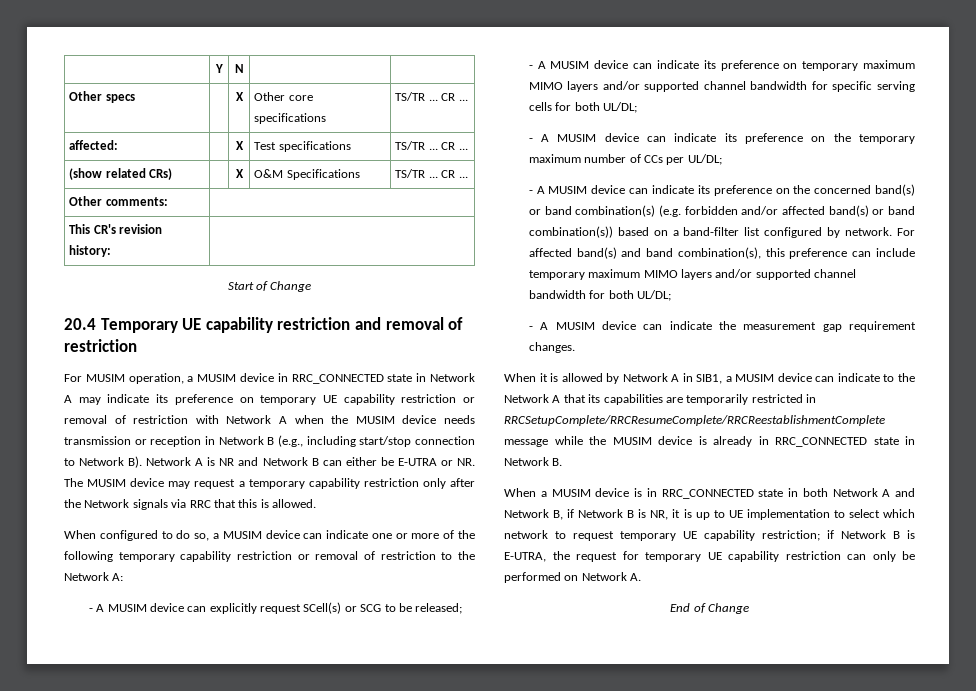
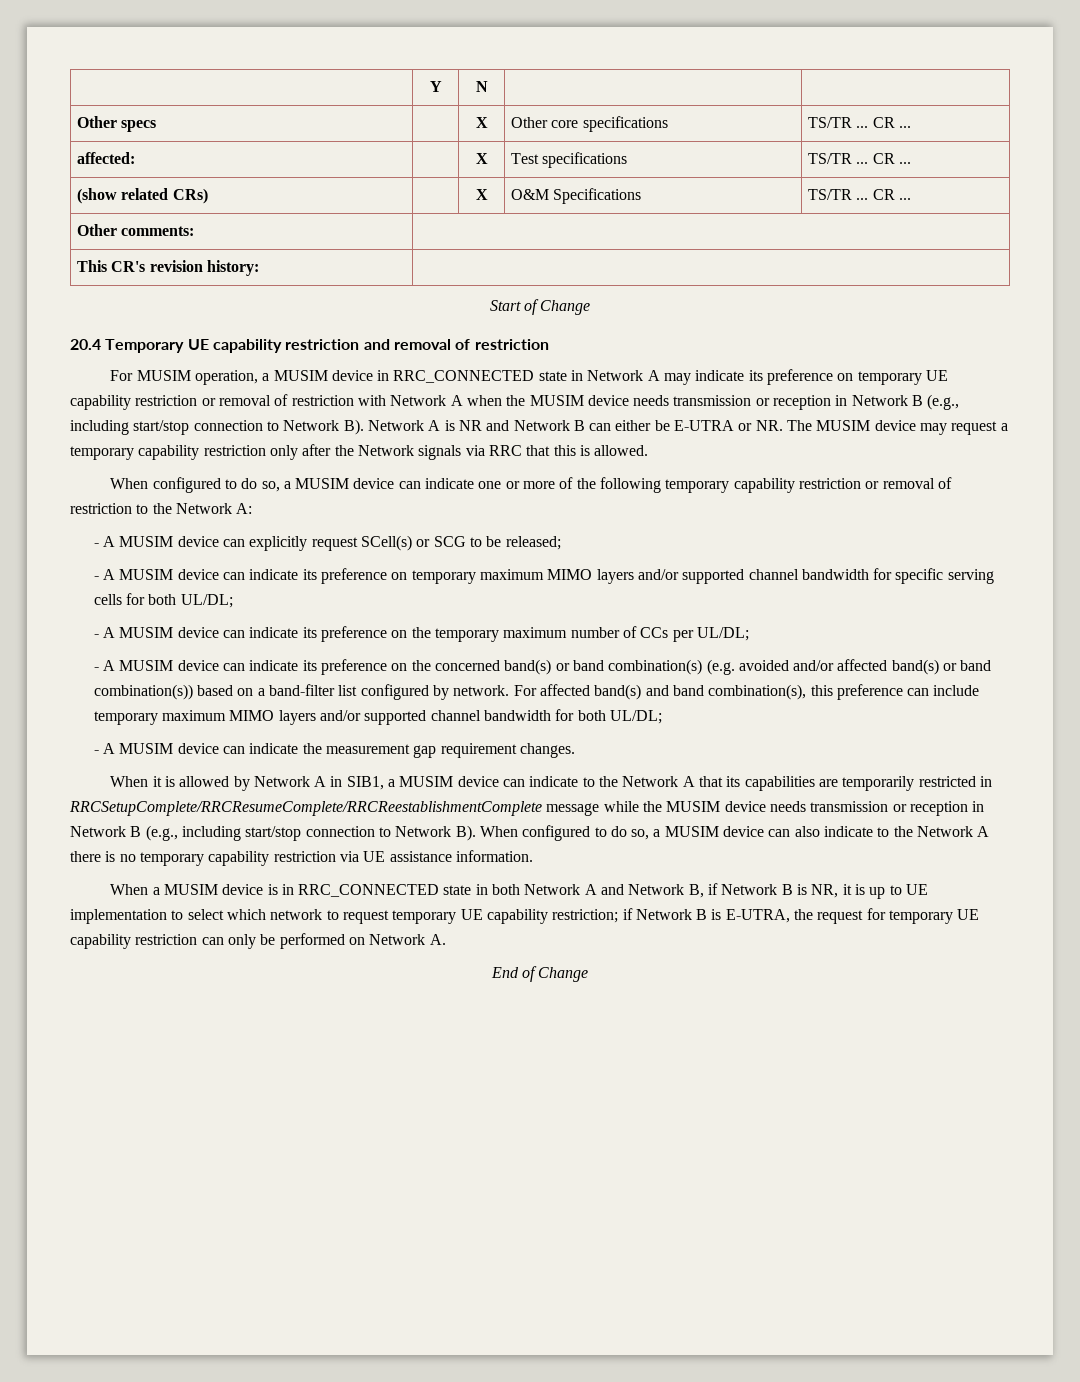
- - A MUSIM device can indicate its preference on the concerned band(s) or band combination(s) (e.g. forbidden and/or affected band(s) or band combination(s)) based on a band-filter list configured by network.
+ - A MUSIM device can indicate its preference on the concerned band(s) or band combination(s) (e.g. avoided and/or affected band(s) or band combination(s)) based on a band-filter list configured by network.
- When it is allowed by Network A in SIB1, a MUSIM device can indicate to the Network A that its capabilities are temporarily restricted in RRCSetupComplete/RRCResumeComplete/RRCReestablishmentComplete message while the MUSIM device is already in RRC_CONNECTED state in Network B.
+ When it is allowed by Network A in SIB1, a MUSIM device can indicate to the Network A that its capabilities are temporarily restricted in RRCSetupComplete/RRCResumeComplete/RRCReestablishmentComplete message while the MUSIM device needs transmission or reception in Network B (e.g., including start/stop connection to Network B). When configured to do so, a MUSIM device can also indicate to the Network A there is no temporary capability restriction via UE assistance information.

